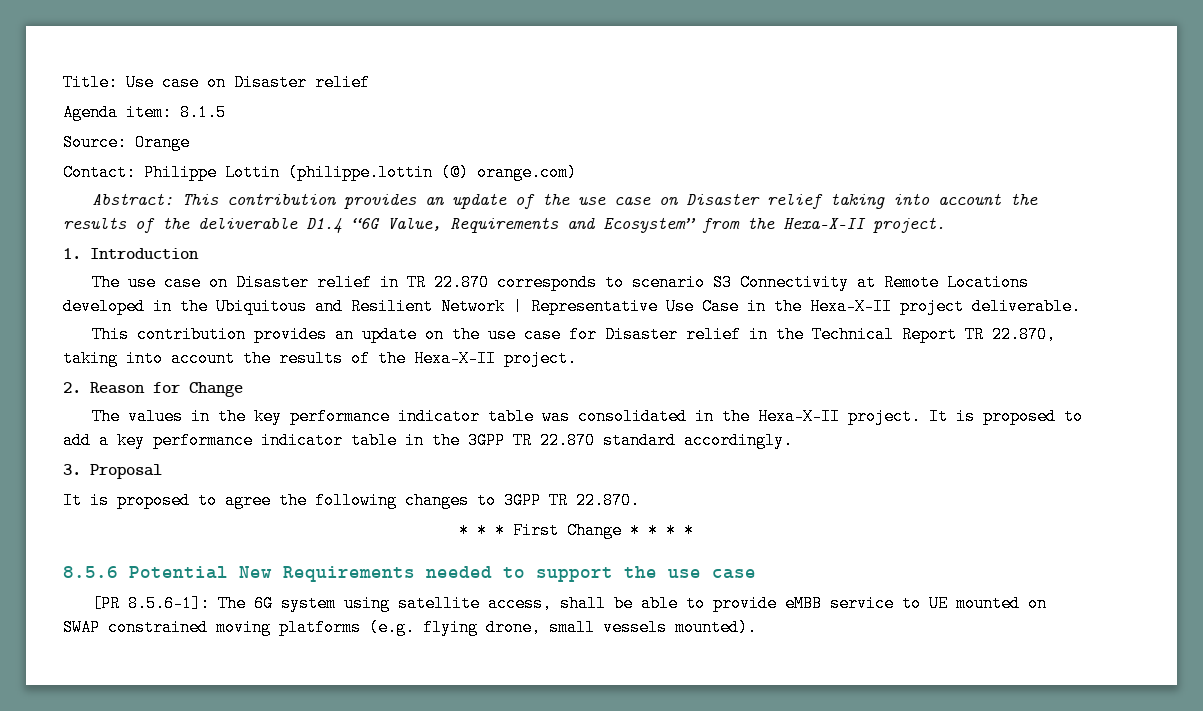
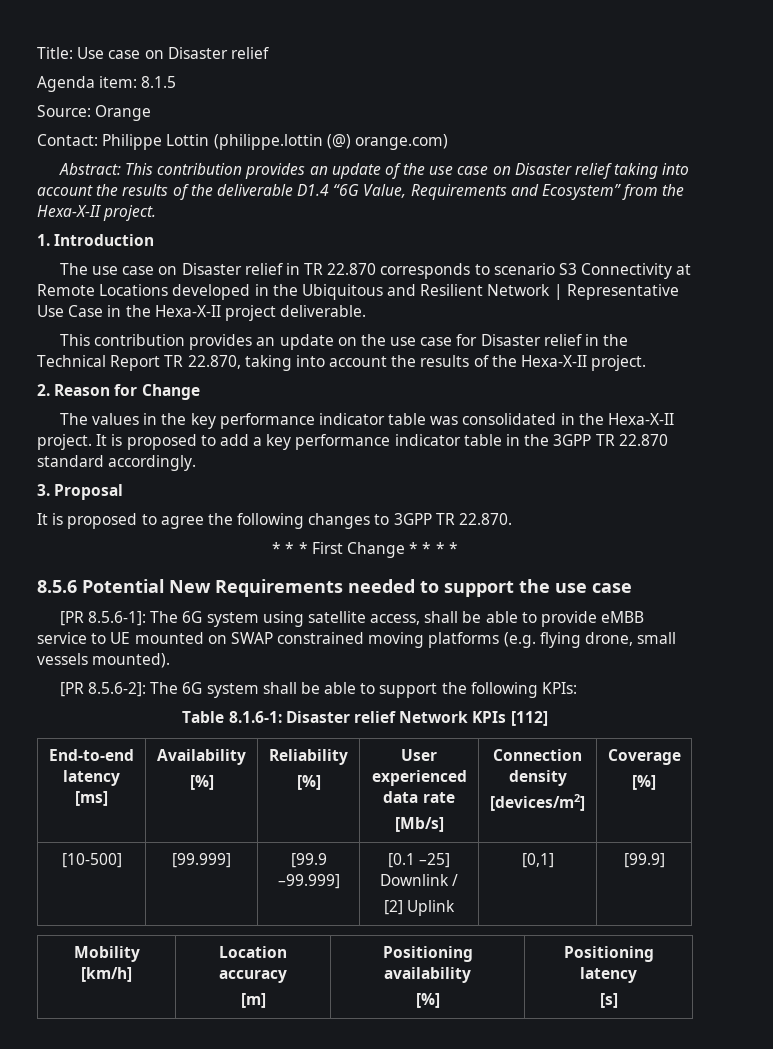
+ [PR 8.5.6-2]: The 6G system shall be able to support the following KPIs:
+ Table 8.1.6-1: Disaster relief Network KPIs [112]
+ End-to-end latency [ms] | Availability
+ [%] | Reliability
+ [%] | User experienced data rate
+ [Mb/s] | Connection density
+ [devices/m2] | Coverage
+ [%]
+ [10-500] | [99.999] | [99.9 –99.999] | [0.1 –25] Downlink /
+ [2] Uplink | [0,1] | [99.9]
+ Mobility [km/h] | Location accuracy
+ [m] | Positioning availability
+ [%] | Positioning latency
+ [s]

